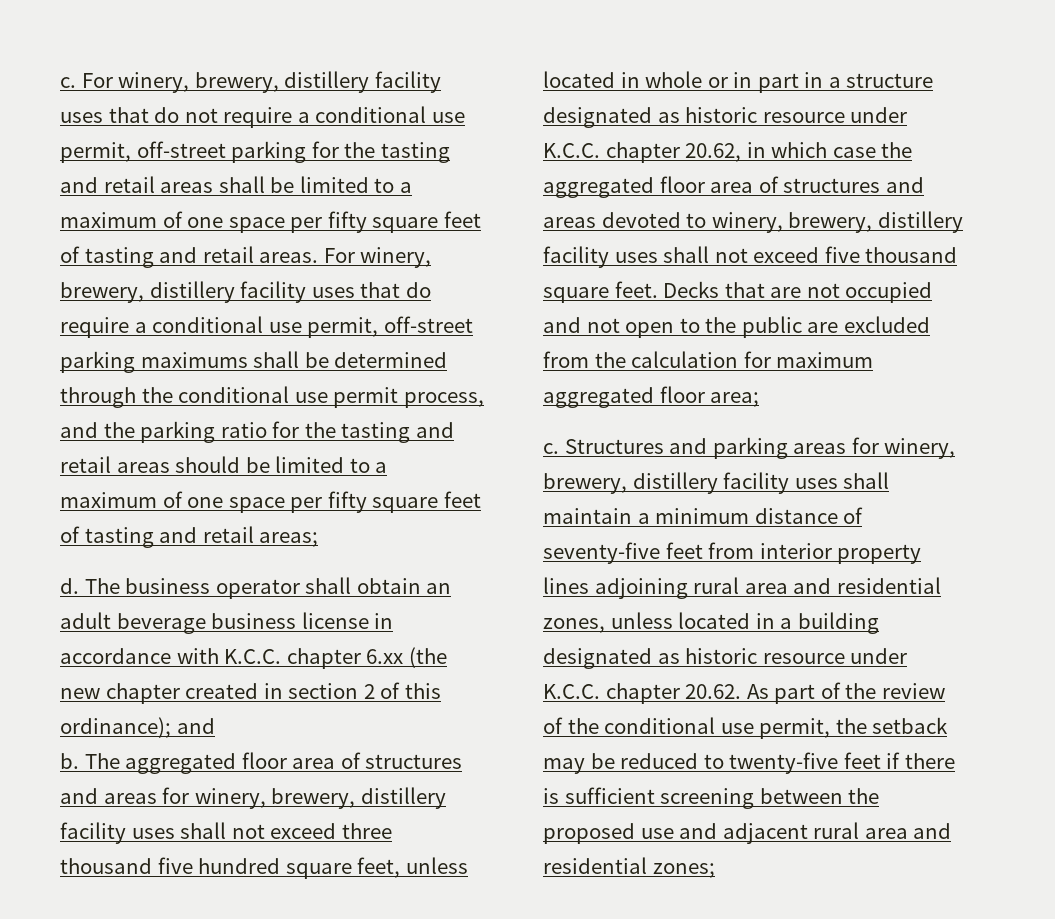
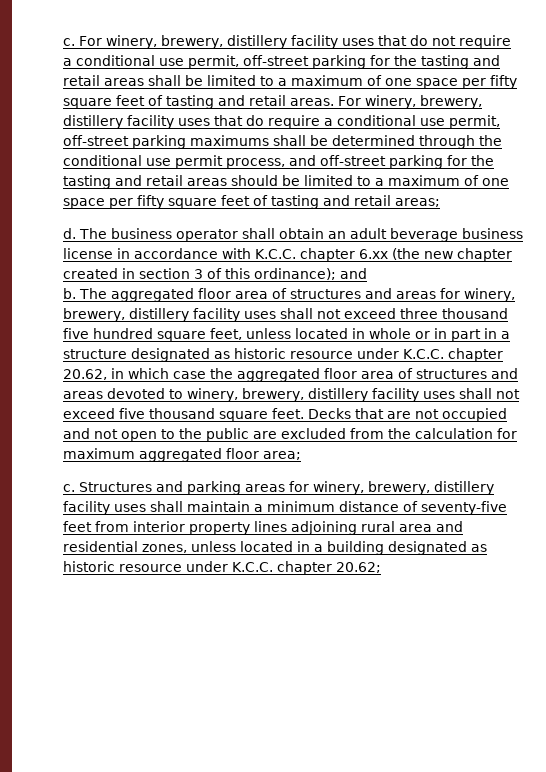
- For winery, brewery, distillery facility uses that do require a conditional use permit, off-street parking maximums shall be determined through the conditional use permit process, and the parking ratio for the tasting and retail areas should be limited to a maximum of one space per fifty square feet of tasting and retail areas;
+ For winery, brewery, distillery facility uses that do require a conditional use permit, off-street parking maximums shall be determined through the conditional use permit process, and off-street parking for the tasting and retail areas should be limited to a maximum of one space per fifty square feet of tasting and retail areas;
- The business operator shall obtain an adult beverage business license in accordance with K.C.C. chapter 6.xx (the new chapter created in section 2 of this ordinance); and
+ The business operator shall obtain an adult beverage business license in accordance with K.C.C. chapter 6.xx (the new chapter created in section 3 of this ordinance); and
- Structures and parking areas for winery, brewery, distillery facility uses shall maintain a minimum distance of seventy-five feet from interior property lines adjoining rural area and residential zones, unless located in a building designated as historic resource under K.C.C. chapter 20.62. As part of the review of the conditional use permit, the setback may be reduced to twenty-five feet if there is sufficient screening between the proposed use and adjacent rural area and residential zones;
+ Structures and parking areas for winery, brewery, distillery facility uses shall maintain a minimum distance of seventy-five feet from interior property lines adjoining rural area and residential zones, unless located in a building designated as historic resource under K.C.C. chapter 20.62;

